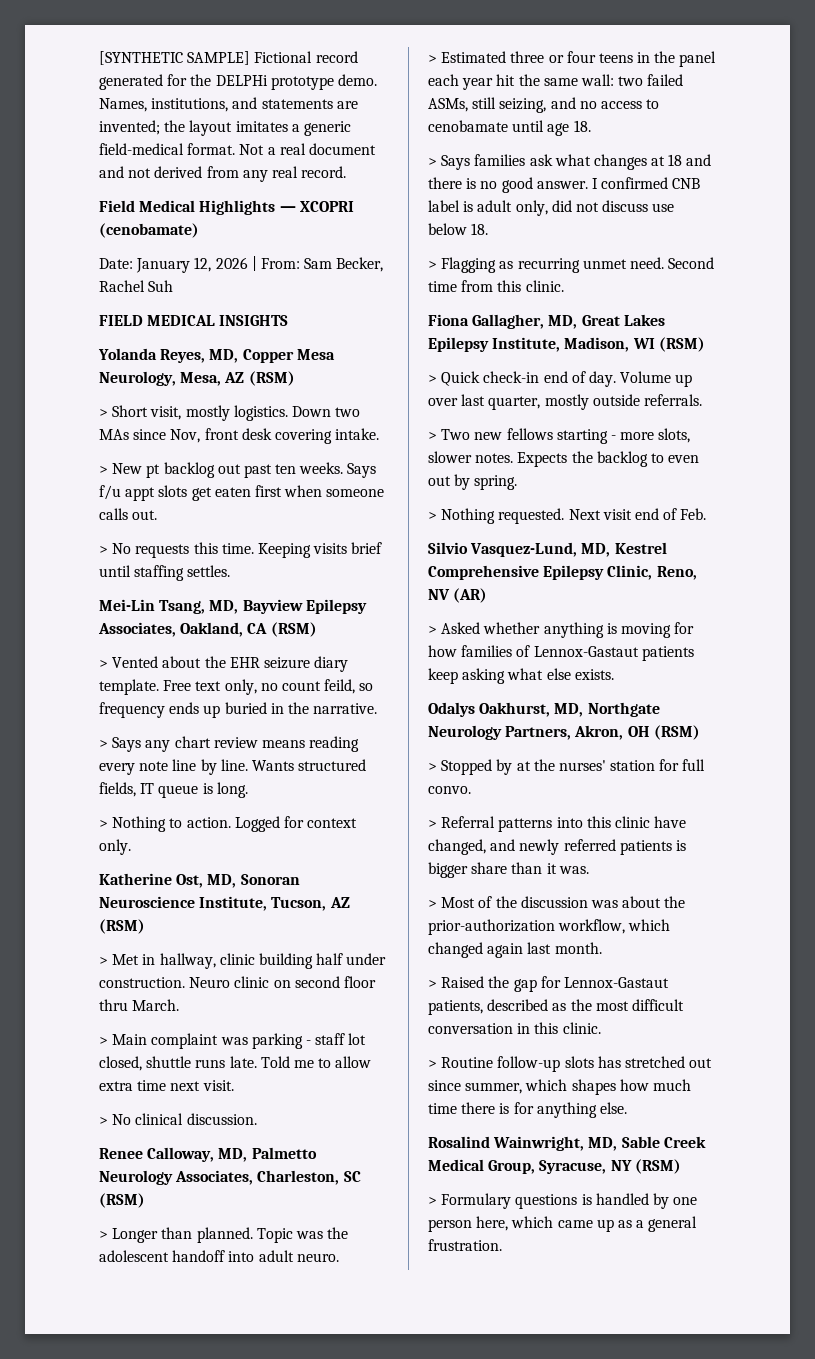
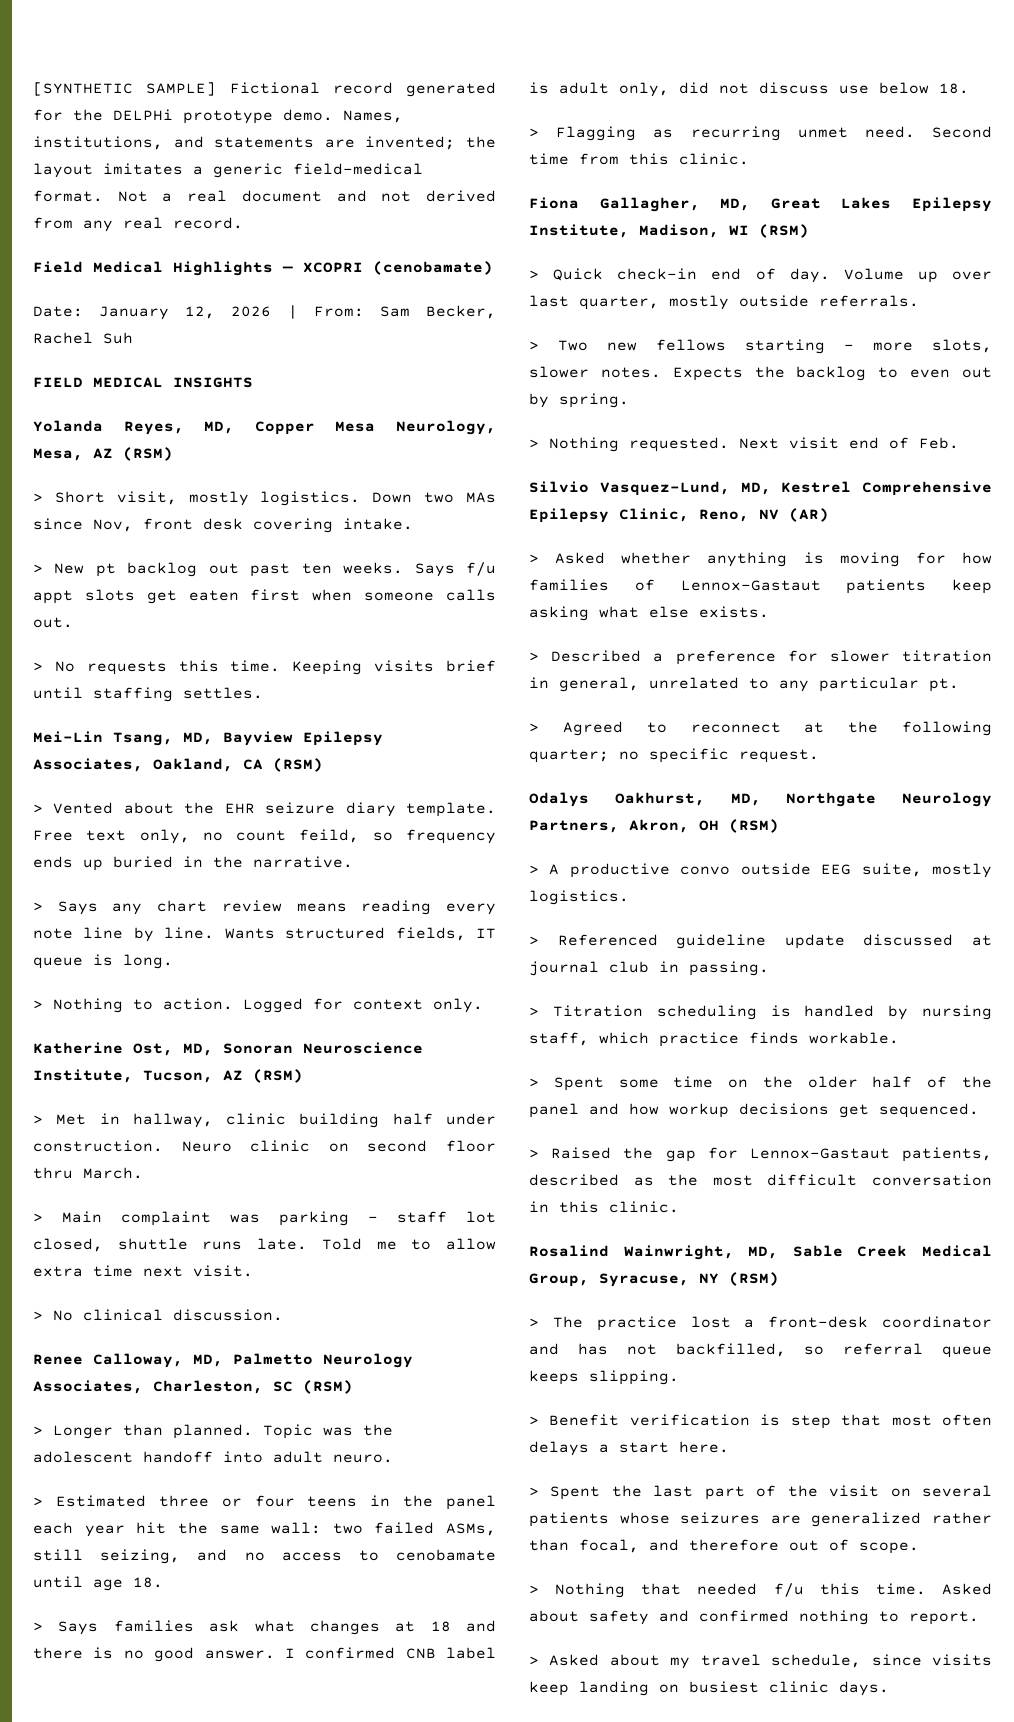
+ > Described a preference for slower titration in general, unrelated to any particular pt.
+ > Agreed to reconnect at the following quarter; no specific request.
- > Stopped by at the nurses' station for full convo.
- > Referral patterns into this clinic have changed, and newly referred patients is bigger share than it was.
- > Most of the discussion was about the prior-authorization workflow, which changed again last month.
+ > A productive convo outside EEG suite, mostly logistics.
+ > Referenced guideline update discussed at journal club in passing.
+ > Titration scheduling is handled by nursing staff, which practice finds workable.
+ > Spent some time on the older half of the panel and how workup decisions get sequenced.
- > Routine follow-up slots has stretched out since summer, which shapes how much time there is for anything else.
- > Formulary questions is handled by one person here, which came up as a general frustration.
+ > The practice lost a front-desk coordinator and has not backfilled, so referral queue keeps slipping.
+ > Benefit verification is step that most often delays a start here.
+ > Spent the last part of the visit on several patients whose seizures are generalized rather than focal, and therefore out of scope.
+ > Nothing that needed f/u this time. Asked about safety and confirmed nothing to report.
+ > Asked about my travel schedule, since visits keep landing on busiest clinic days.

